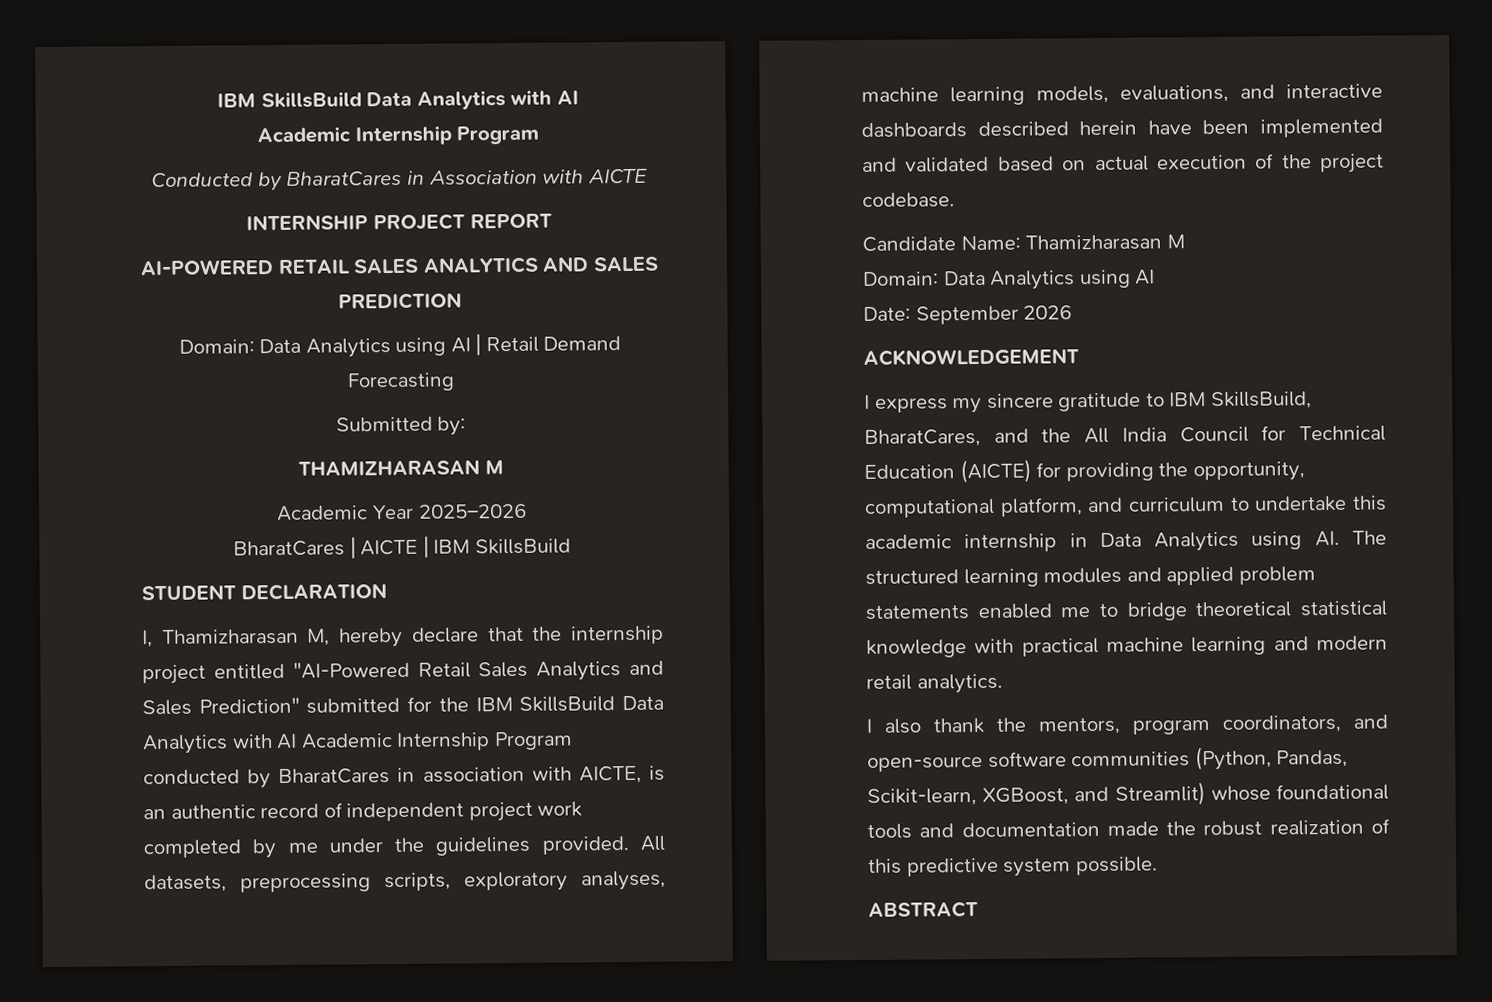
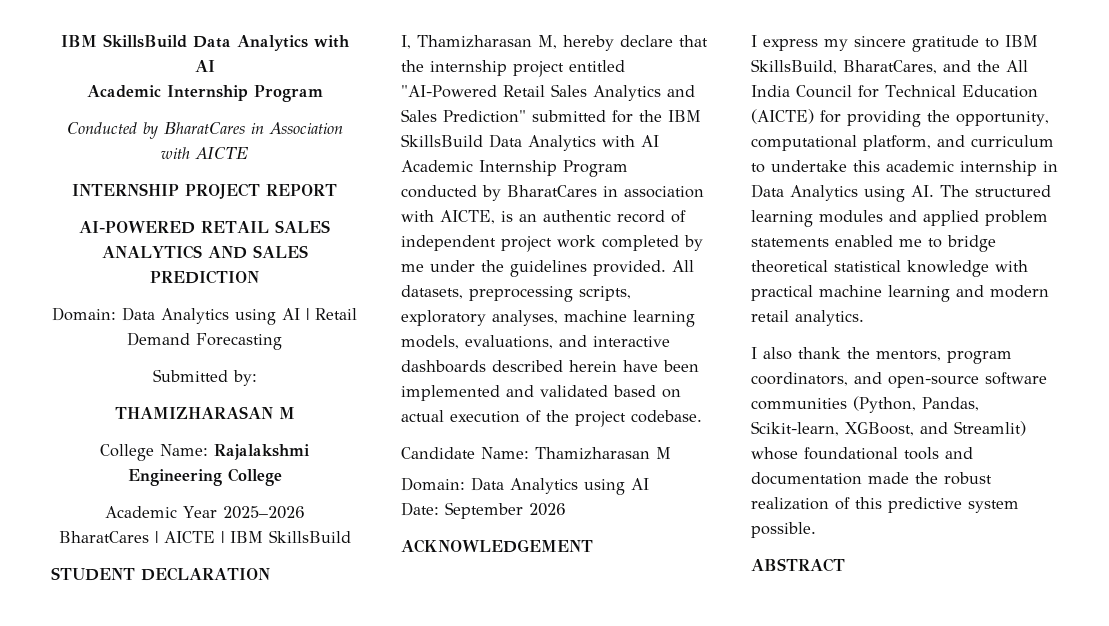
+ College Name: Rajalakshmi Engineering College

